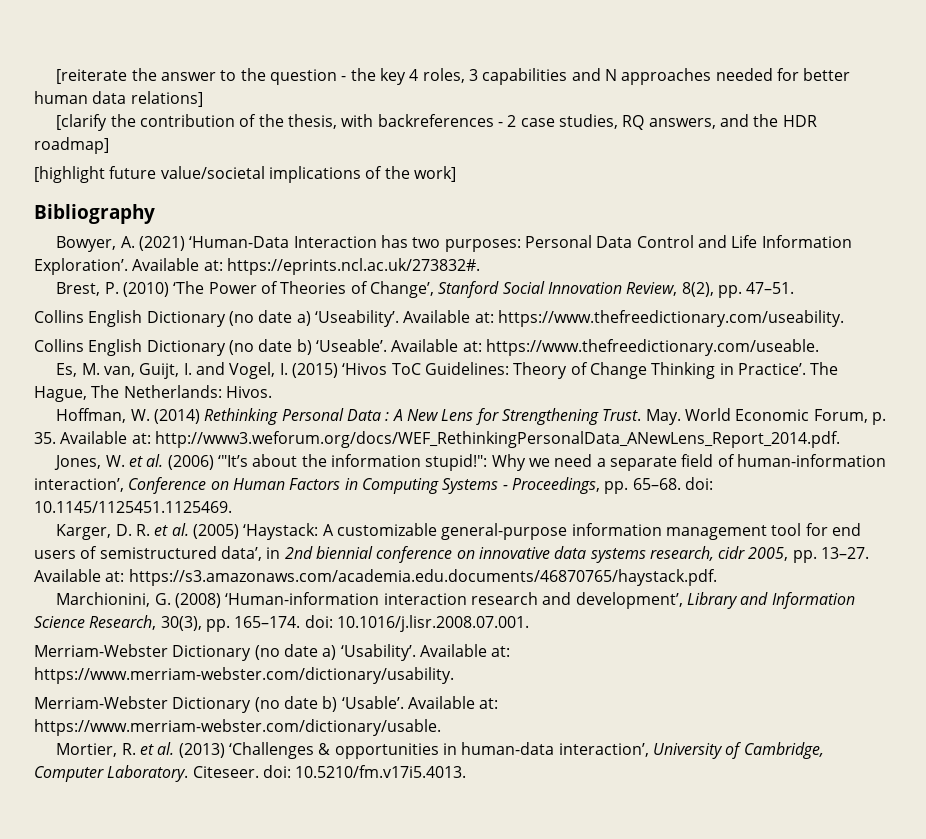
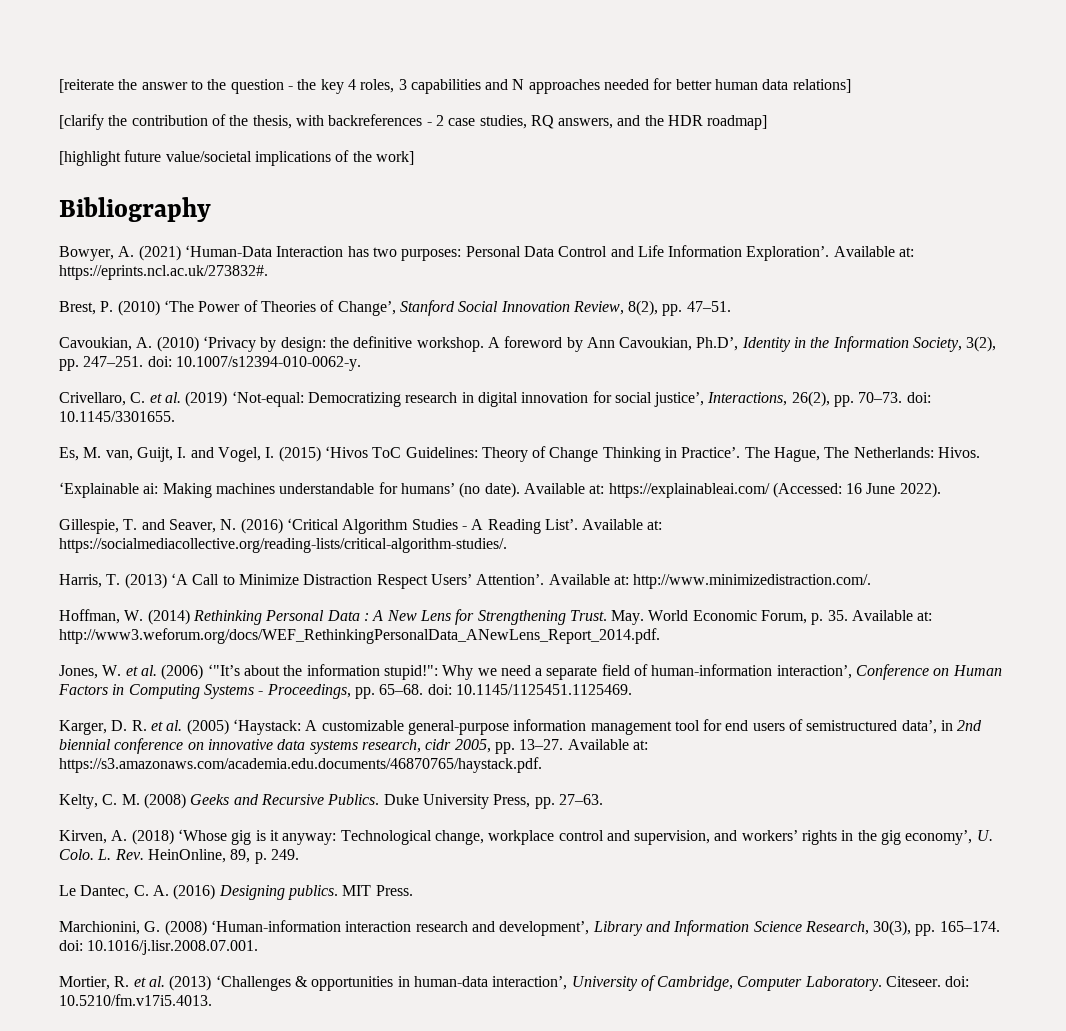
- Collins English Dictionary (no date a) ‘Useability’. Available at: https://www.thefreedictionary.com/useability.
- Collins English Dictionary (no date b) ‘Useable’. Available at: https://www.thefreedictionary.com/useable.
+ Cavoukian, A. (2010) ‘Privacy by design: the definitive workshop. A foreword by Ann Cavoukian, Ph.D’, Identity in the Information Society, 3(2), pp. 247–251. doi: 10.1007/s12394-010-0062-y.
+ Crivellaro, C. et al. (2019) ‘Not-equal: Democratizing research in digital innovation for social justice’, Interactions, 26(2), pp. 70–73. doi: 10.1145/3301655.
+ ‘Explainable ai: Making machines understandable for humans’ (no date). Available at: https://explainableai.com/ (Accessed: 16 June 2022).
+ Gillespie, T. and Seaver, N. (2016) ‘Critical Algorithm Studies - A Reading List’. Available at: https://socialmediacollective.org/reading-lists/critical-algorithm-studies/.
+ Harris, T. (2013) ‘A Call to Minimize Distraction Respect Users’ Attention’. Available at: http://www.minimizedistraction.com/.
+ Kelty, C. M. (2008) Geeks and Recursive Publics. Duke University Press, pp. 27–63.
+ Kirven, A. (2018) ‘Whose gig is it anyway: Technological change, workplace control and supervision, and workers’ rights in the gig economy’, U. Colo. L. Rev. HeinOnline, 89, p. 249.
+ Le Dantec, C. A. (2016) Designing publics. MIT Press.
- Merriam-Webster Dictionary (no date a) ‘Usability’. Available at: https://www.merriam-webster.com/dictionary/usability.
- Merriam-Webster Dictionary (no date b) ‘Usable’. Available at: https://www.merriam-webster.com/dictionary/usable.

